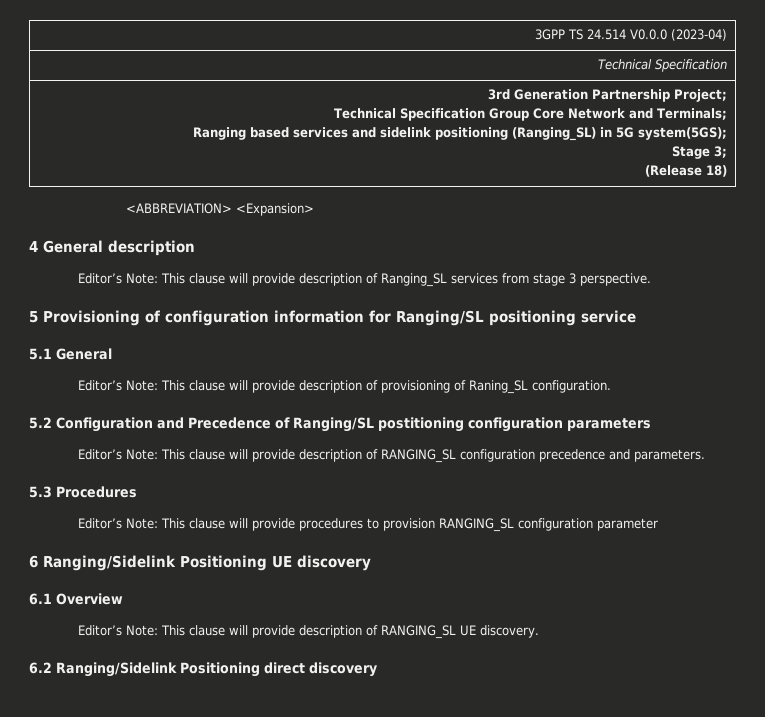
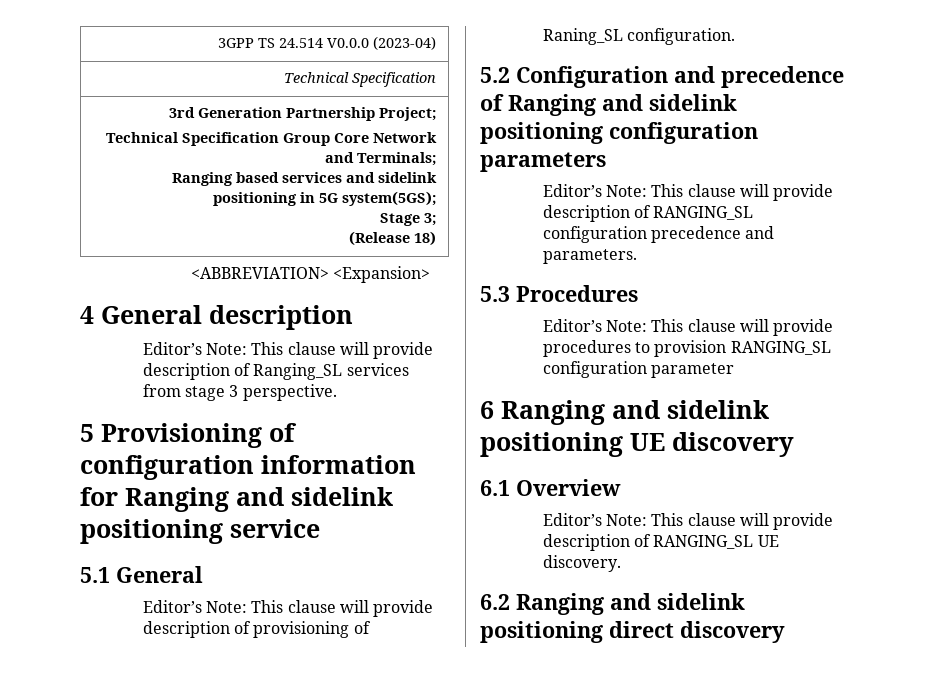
  3rd Generation Partnership Project;
  Technical Specification Group Core Network and Terminals;
- Ranging based services and sidelink positioning (Ranging_SL) in 5G system(5GS);
+ Ranging based services and sidelink positioning in 5G system(5GS);
- 5 Provisioning of configuration information for Ranging/SL positioning service
+ 5 Provisioning of configuration information for Ranging and sidelink positioning service
- 5.2 Configuration and Precedence of Ranging/SL postitioning configuration parameters
+ 5.2 Configuration and precedence of Ranging and sidelink positioning configuration parameters
- 6 Ranging/Sidelink Positioning UE discovery
+ 6 Ranging and sidelink positioning UE discovery
- 6.2 Ranging/Sidelink Positioning direct discovery
+ 6.2 Ranging and sidelink positioning direct discovery

